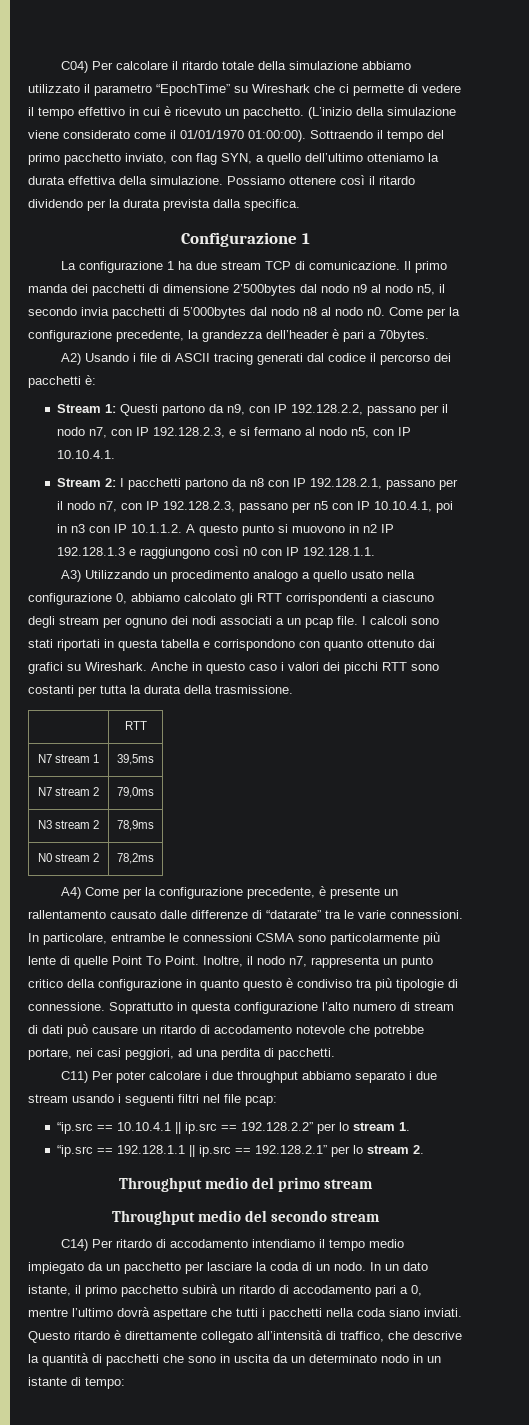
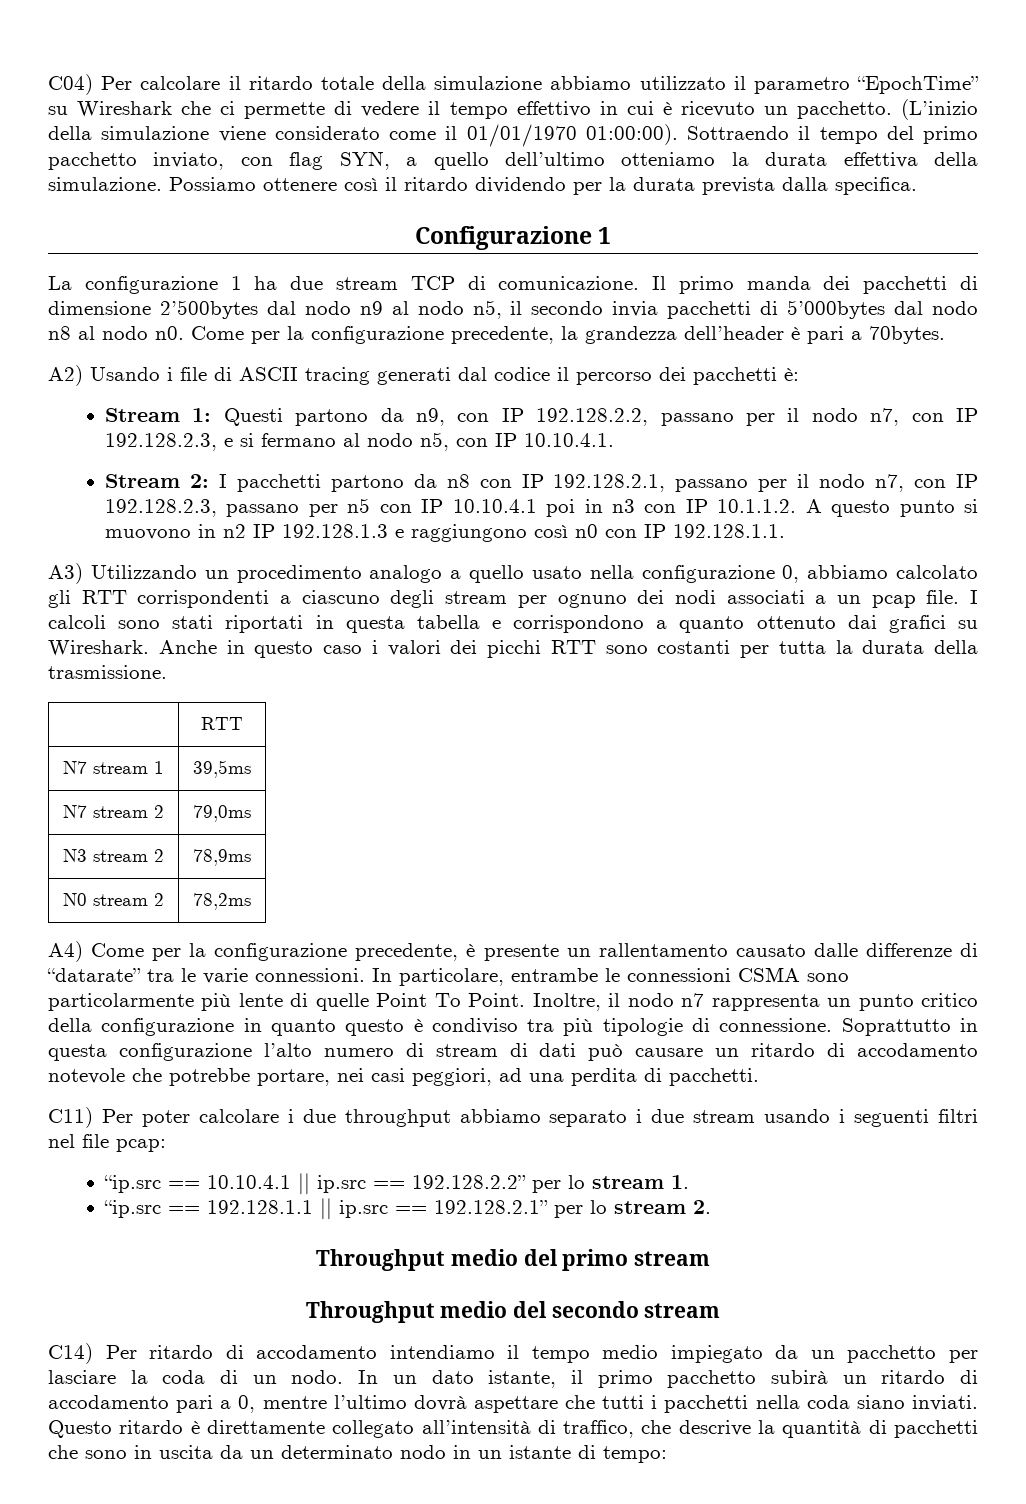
- Stream 2: I pacchetti partono da n8 con IP 192.128.2.1, passano per il nodo n7, con IP 192.128.2.3, passano per n5 con IP 10.10.4.1, poi in n3 con IP 10.1.1.2. A questo punto si muovono in n2 IP 192.128.1.3 e raggiungono così n0 con IP 192.128.1.1.
+ Stream 2: I pacchetti partono da n8 con IP 192.128.2.1, passano per il nodo n7, con IP 192.128.2.3, passano per n5 con IP 10.10.4.1 poi in n3 con IP 10.1.1.2. A questo punto si muovono in n2 IP 192.128.1.3 e raggiungono così n0 con IP 192.128.1.1.
- I calcoli sono stati riportati in questa tabella e corrispondono con quanto ottenuto dai grafici su Wireshark.
+ I calcoli sono stati riportati in questa tabella e corrispondono a quanto ottenuto dai grafici su Wireshark.
- Inoltre, il nodo n7, rappresenta un punto critico della configurazione in quanto questo è condiviso tra più tipologie di connessione.
+ Inoltre, il nodo n7 rappresenta un punto critico della configurazione in quanto questo è condiviso tra più tipologie di connessione.

